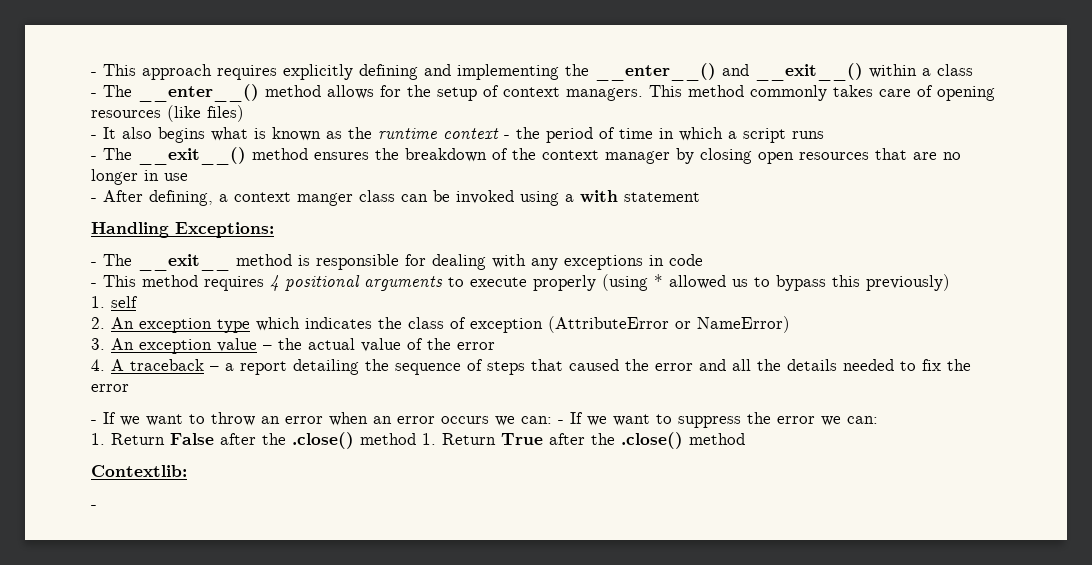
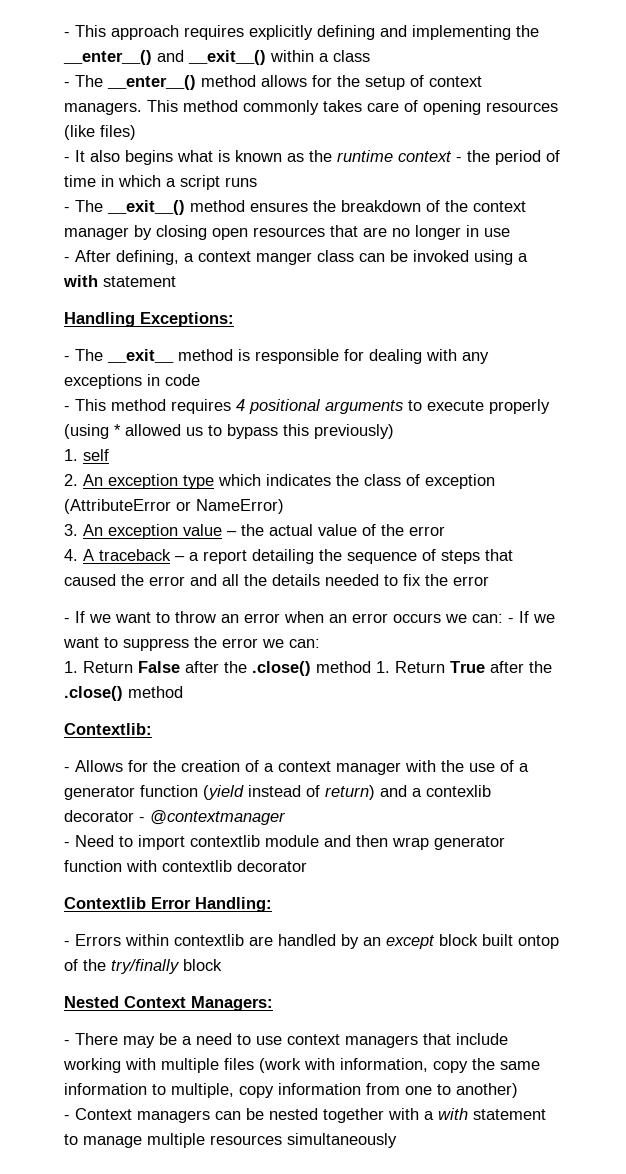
  Contextlib:
- -
+ - Allows for the creation of a context manager with the use of a generator function (yield instead of return) and a contexlib decorator - @contextmanager
+ - Need to import contextlib module and then wrap generator function with contextlib decorator
+ Contextlib Error Handling:
+ - Errors within contextlib are handled by an except block built ontop of the try/finally block
+ Nested Context Managers:
+ - There may be a need to use context managers that include working with multiple files (work with information, copy the same information to multiple, copy information from one to another)
+ - Context managers can be nested together with a with statement to manage multiple resources simultaneously

